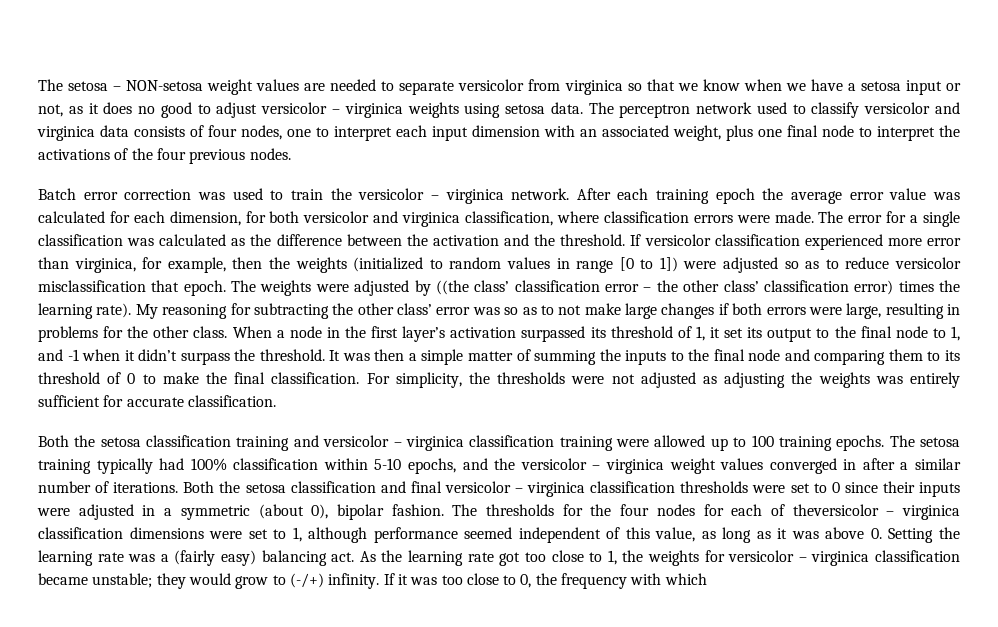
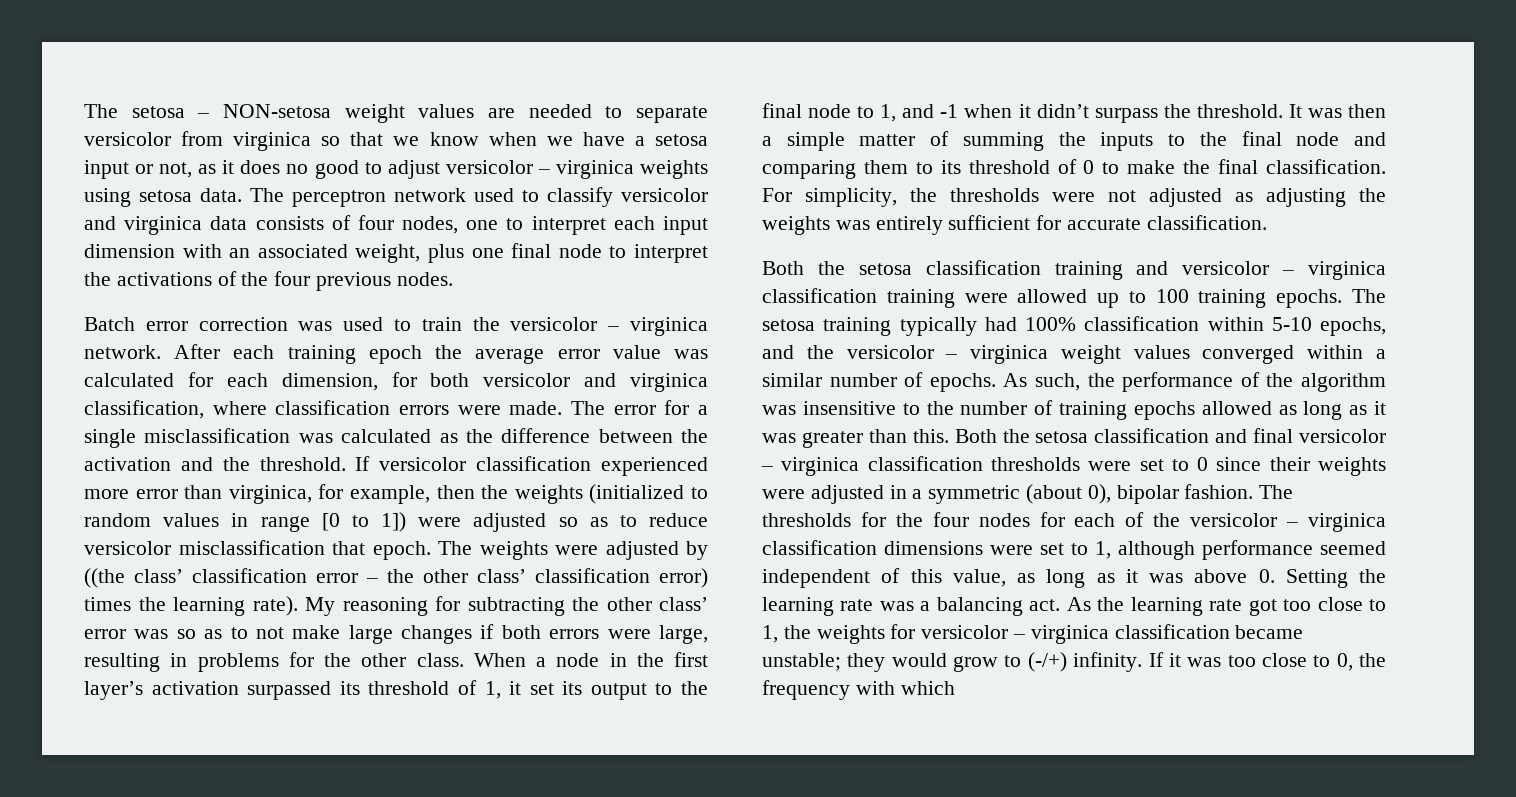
- The error for a single classification was calculated as the difference between the activation and the threshold.
+ The error for a single misclassification was calculated as the difference between the activation and the threshold.
- The setosa training typically had 100% classification within 5-10 epochs, and the versicolor – virginica weight values converged in after a similar number of iterations.
+ The setosa training typically had 100% classification within 5-10 epochs, and the versicolor – virginica weight values converged within a similar number of epochs. As such, the performance of the algorithm was insensitive to the number of training epochs allowed as long as it was greater than this.
- Both the setosa classification and final versicolor – virginica classification thresholds were set to 0 since their inputs were adjusted in a symmetric (about 0), bipolar fashion.
+ Both the setosa classification and final versicolor – virginica classification thresholds were set to 0 since their weights were adjusted in a symmetric (about 0), bipolar fashion.
- The thresholds for the four nodes for each of theversicolor – virginica classification dimensions were set to 1, although performance seemed independent of this value, as long as it was above 0. Setting the learning rate was a (fairly easy) balancing act.
+ The thresholds for the four nodes for each of the versicolor – virginica classification dimensions were set to 1, although performance seemed independent of this value, as long as it was above 0. Setting the learning rate was a balancing act.

